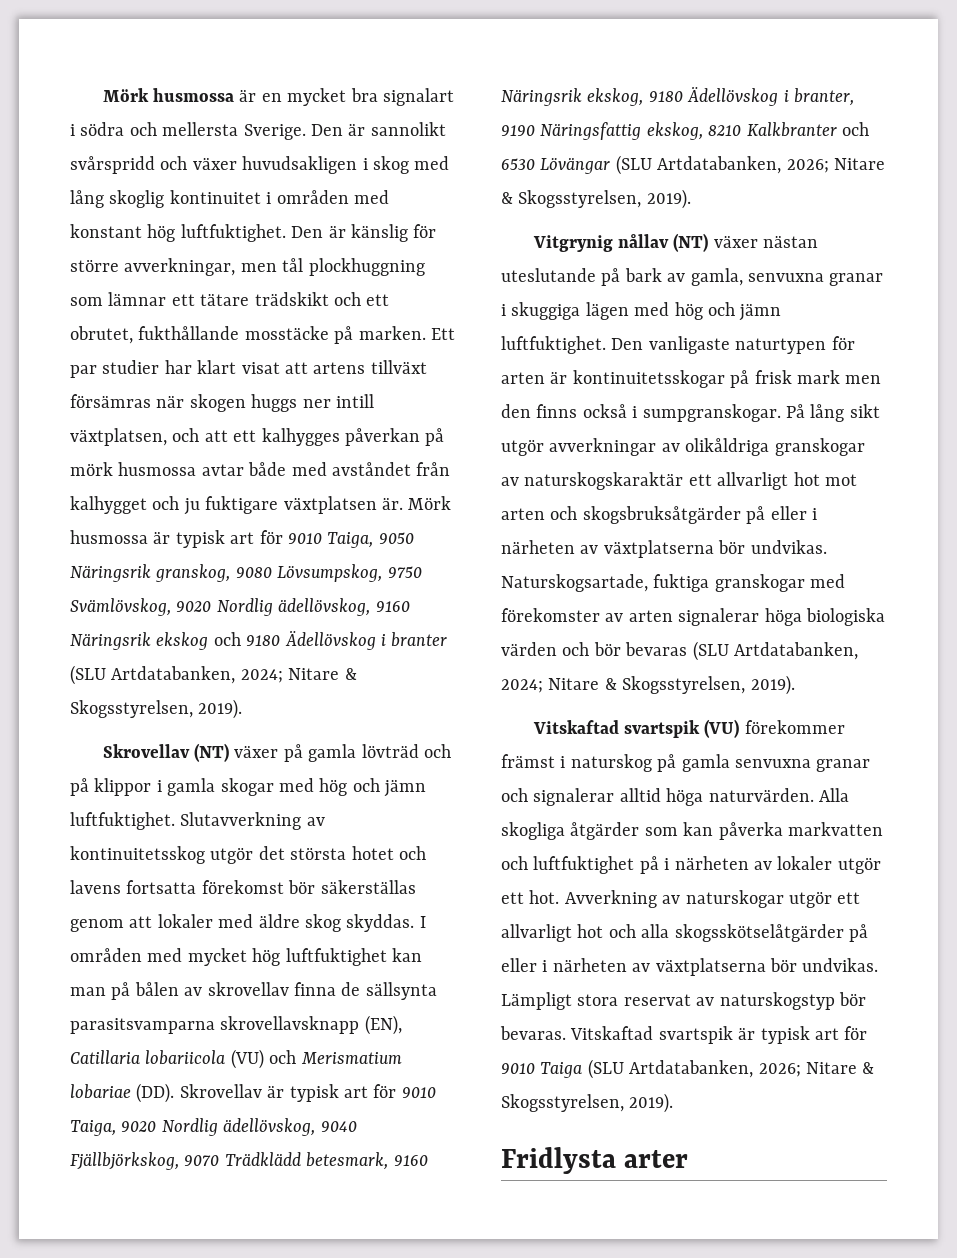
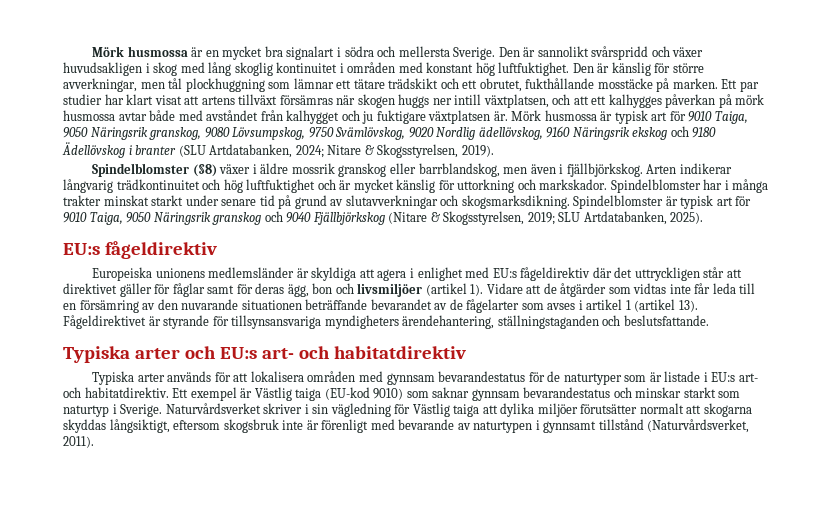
- Skrovellav (NT) växer på gamla lövträd och på klippor i gamla skogar med hög och jämn luftfuktighet. Slutavverkning av kontinuitetsskog utgör det största hotet och lavens fortsatta förekomst bör säkerställas genom att lokaler med äldre skog skyddas. I områden med mycket hög luftfuktighet kan man på bålen av skrovellav finna de sällsynta parasitsvamparna skrovellavsknapp (EN), Catillaria lobariicola (VU) och Merismatium lobariae (DD). Skrovellav är typisk art för 9010 Taiga, 9020 Nordlig ädellövskog, 9040 Fjällbjörkskog, 9070 Trädklädd betesmark, 9160 Näringsrik ekskog, 9180 Ädellövskog i branter, 9190 Näringsfattig ekskog, 8210 Kalkbranter och 6530 Lövängar (SLU Artdatabanken, 2026; Nitare & Skogsstyrelsen, 2019).
- Vitgrynig nållav (NT) växer nästan uteslutande på bark av gamla, senvuxna granar i skuggiga lägen med hög och jämn luftfuktighet. Den vanligaste naturtypen för arten är kontinuitetsskogar på frisk mark men den finns också i sumpgranskogar. På lång sikt utgör avverkningar av olikåldriga granskogar av naturskogskaraktär ett allvarligt hot mot arten och skogsbruksåtgärder på eller i närheten av växtplatserna bör undvikas. Naturskogsartade, fuktiga granskogar med förekomster av arten signalerar höga biologiska värden och bör bevaras (SLU Artdatabanken, 2024; Nitare & Skogsstyrelsen, 2019).
- Vitskaftad svartspik (VU) förekommer främst i naturskog på gamla senvuxna granar och signalerar alltid höga naturvärden. Alla skogliga åtgärder som kan påverka markvatten och luftfuktighet på i närheten av lokaler utgör ett hot. Avverkning av naturskogar utgör ett allvarligt hot och alla skogsskötselåtgärder på eller i närheten av växtplatserna bör undvikas. Lämpligt stora reservat av naturskogstyp bör bevaras. Vitskaftad svartspik är typisk art för 9010 Taiga (SLU Artdatabanken, 2026; Nitare & Skogsstyrelsen, 2019).
- Fridlysta arter
+ Spindelblomster (§8) växer i äldre mossrik granskog eller barrblandskog, men även i fjällbjörkskog. Arten indikerar långvarig trädkontinuitet och hög luftfuktighet och är mycket känslig för uttorkning och markskador. Spindelblomster har i många trakter minskat starkt under senare tid på grund av slutavverkningar och skogsmarksdikning. Spindelblomster är typisk art för 9010 Taiga, 9050 Näringsrik granskog och 9040 Fjällbjörkskog (Nitare & Skogsstyrelsen, 2019; SLU Artdatabanken, 2025).
+ EU:s fågeldirektiv
+ Europeiska unionens medlemsländer är skyldiga att agera i enlighet med EU:s fågeldirektiv där det uttryckligen står att direktivet gäller för fåglar samt för deras ägg, bon och livsmiljöer (artikel 1). Vidare att de åtgärder som vidtas inte får leda till en försämring av den nuvarande situationen beträffande bevarandet av de fågelarter som avses i artikel 1 (artikel 13). Fågeldirektivet är styrande för tillsynsansvariga myndigheters ärendehantering, ställningstaganden och beslutsfattande.
+ Typiska arter och EU:s art- och habitatdirektiv
+ Typiska arter används för att lokalisera områden med gynnsam bevarandestatus för de naturtyper som är listade i EU:s art- och habitatdirektiv. Ett exempel är Västlig taiga (EU-kod 9010) som saknar gynnsam bevarandestatus och minskar starkt som naturtyp i Sverige. Naturvårdsverket skriver i sin vägledning för Västlig taiga att dylika miljöer förutsätter normalt att skogarna skyddas långsiktigt, eftersom skogsbruk inte är förenligt med bevarande av naturtypen i gynnsamt tillstånd (Naturvårdsverket, 2011).

